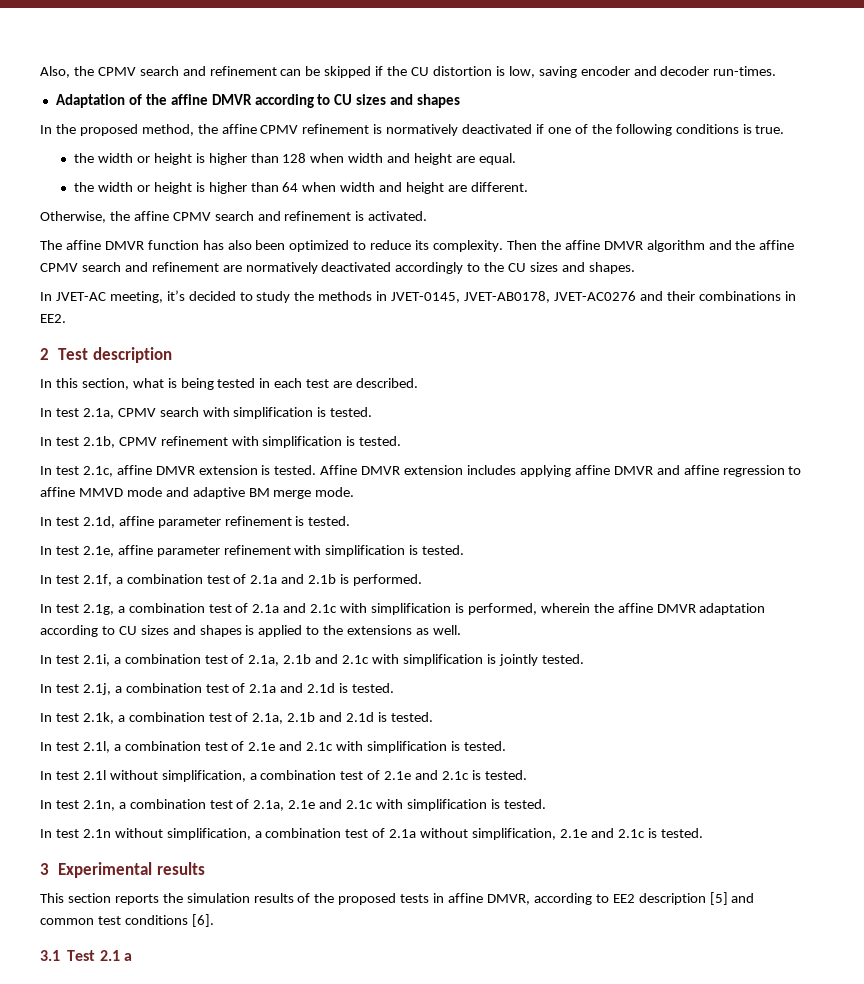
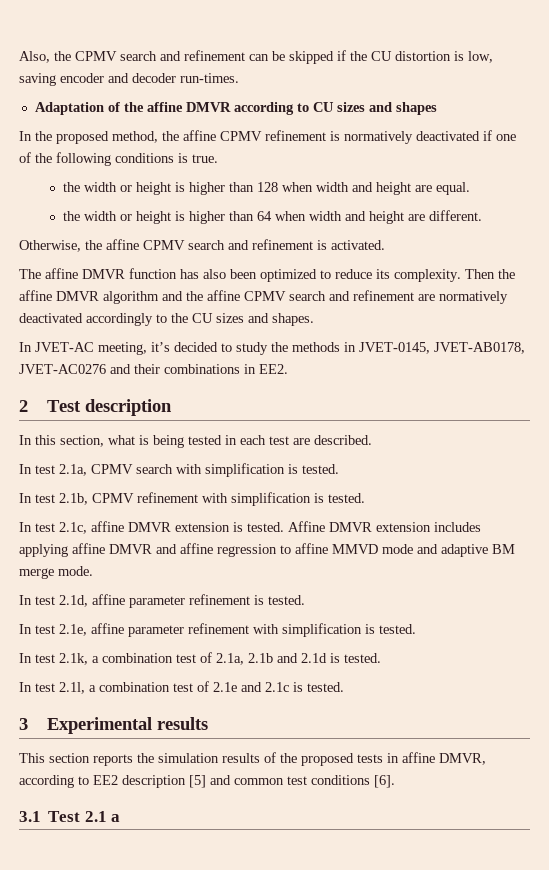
- In test 2.1f, a combination test of 2.1a and 2.1b is performed.
- In test 2.1g, a combination test of 2.1a and 2.1c with simplification is performed, wherein the affine DMVR adaptation according to CU sizes and shapes is applied to the extensions as well.
- In test 2.1i, a combination test of 2.1a, 2.1b and 2.1c with simplification is jointly tested.
- In test 2.1j, a combination test of 2.1a and 2.1d is tested.
- In test 2.1l, a combination test of 2.1e and 2.1c with simplification is tested.
- In test 2.1l without simplification, a combination test of 2.1e and 2.1c is tested.
- In test 2.1n, a combination test of 2.1a, 2.1e and 2.1c with simplification is tested.
- In test 2.1n without simplification, a combination test of 2.1a without simplification, 2.1e and 2.1c is tested.
+ In test 2.1l, a combination test of 2.1e and 2.1c is tested.

